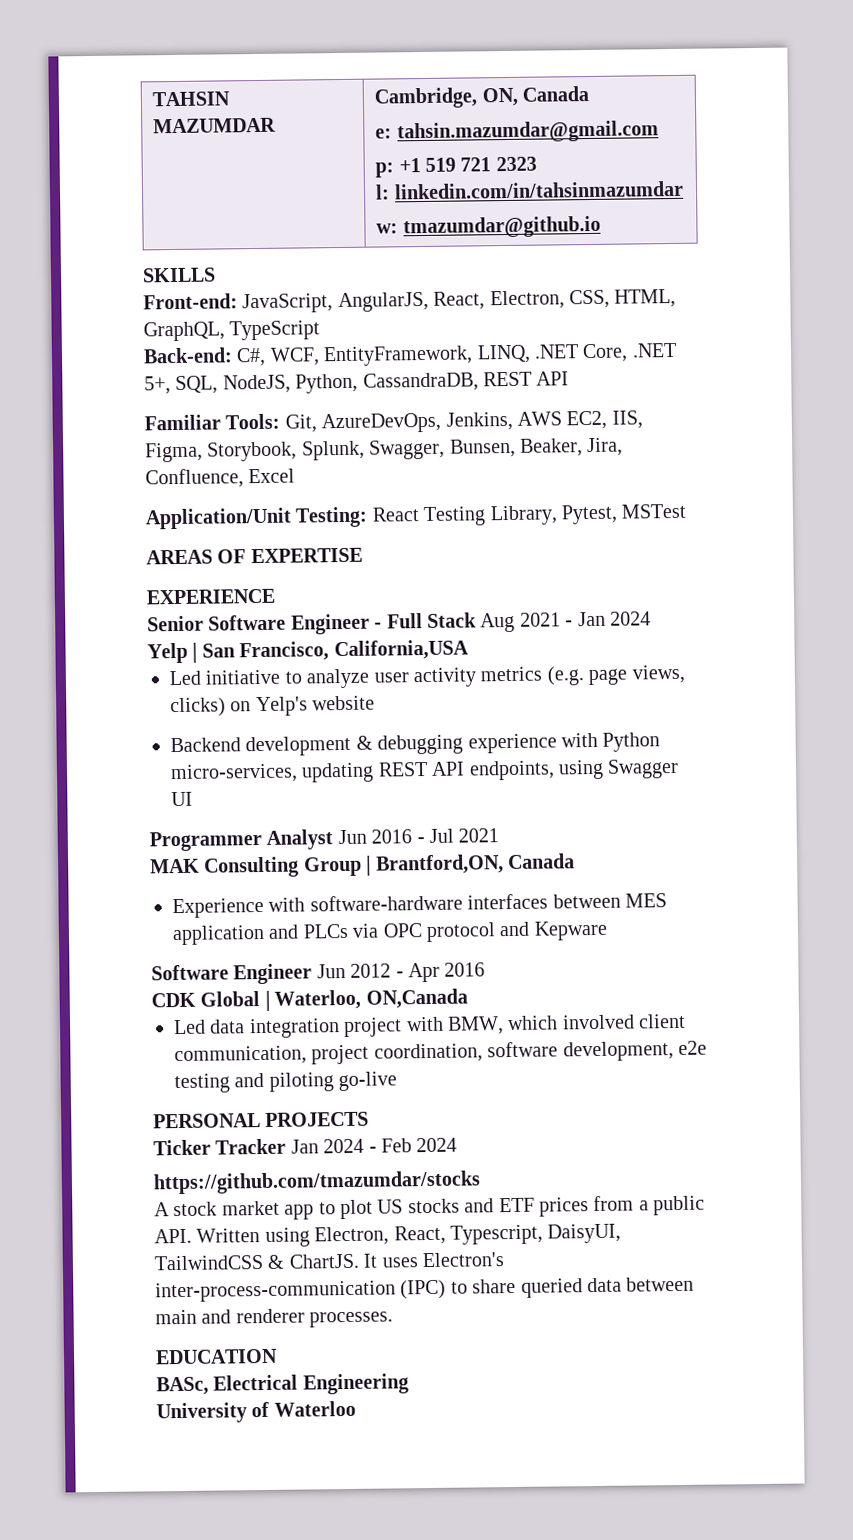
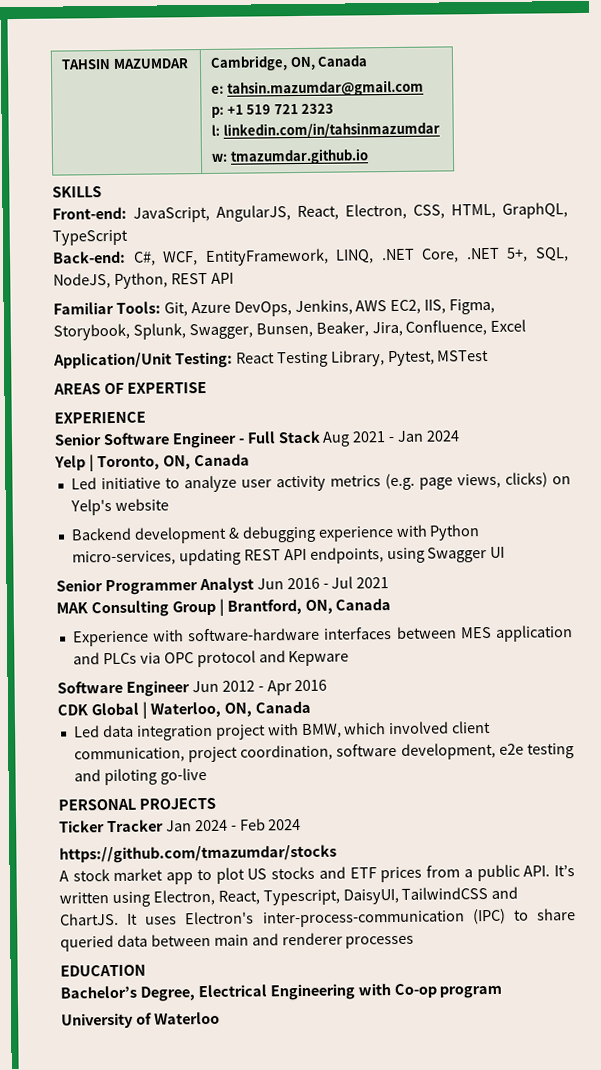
  TAHSIN MAZUMDAR | Cambridge, ON, Canada
  e: tahsin.mazumdar@gmail.com
  p: +1 519 721 2323
  l: linkedin.com/in/tahsinmazumdar
- w: tmazumdar@github.io
+ w: tmazumdar.github.io
- Back-end: C#, WCF, EntityFramework, LINQ, .NET Core, .NET 5+, SQL, NodeJS, Python, CassandraDB, REST API
+ Back-end: C#, WCF, EntityFramework, LINQ, .NET Core, .NET 5+, SQL, NodeJS, Python, REST API
- Familiar Tools: Git, AzureDevOps, Jenkins, AWS EC2, IIS, Figma, Storybook, Splunk, Swagger, Bunsen, Beaker, Jira, Confluence, Excel
+ Familiar Tools: Git, Azure DevOps, Jenkins, AWS EC2, IIS, Figma, Storybook, Splunk, Swagger, Bunsen, Beaker, Jira, Confluence, Excel
- Yelp | San Francisco, California,USA
+ Yelp | Toronto, ON, Canada
- Programmer Analyst Jun 2016 - Jul 2021
+ Senior Programmer Analyst Jun 2016 - Jul 2021
- MAK Consulting Group | Brantford,ON, Canada
+ MAK Consulting Group | Brantford, ON, Canada
- CDK Global | Waterloo, ON,Canada
+ CDK Global | Waterloo, ON, Canada
- A stock market app to plot US stocks and ETF prices from a public API. Written using Electron, React, Typescript, DaisyUI, TailwindCSS & ChartJS.
+ A stock market app to plot US stocks and ETF prices from a public API. It’s written using Electron, React, Typescript, DaisyUI, TailwindCSS and ChartJS.
- It uses Electron's inter-process-communication (IPC) to share queried data between main and renderer processes.
+ It uses Electron's inter-process-communication (IPC) to share queried data between main and renderer processes
- BASc, Electrical Engineering
+ Bachelor’s Degree, Electrical Engineering with Co-op program

